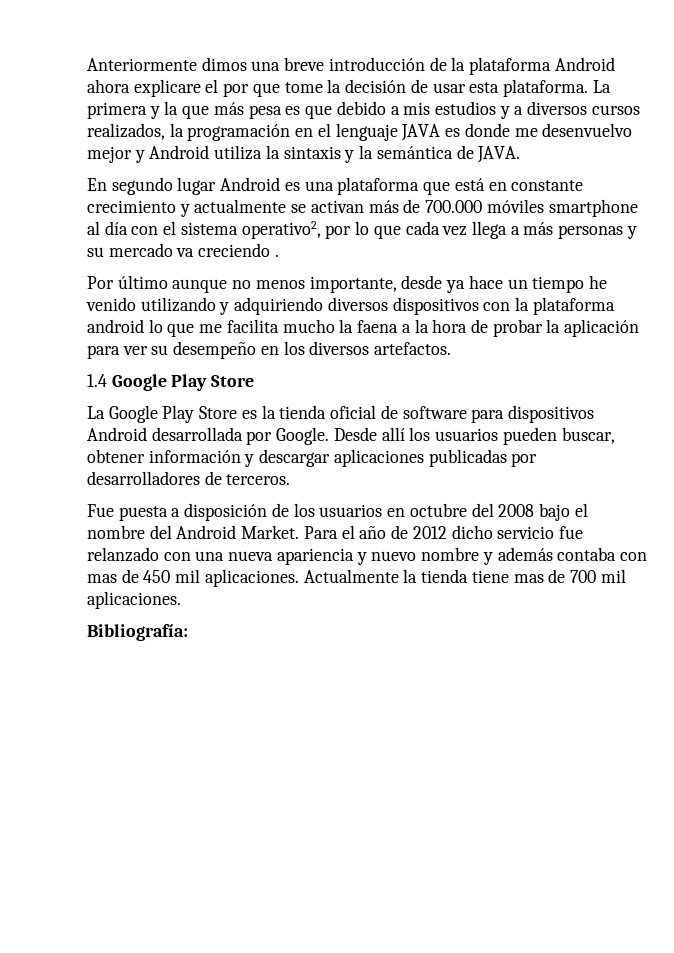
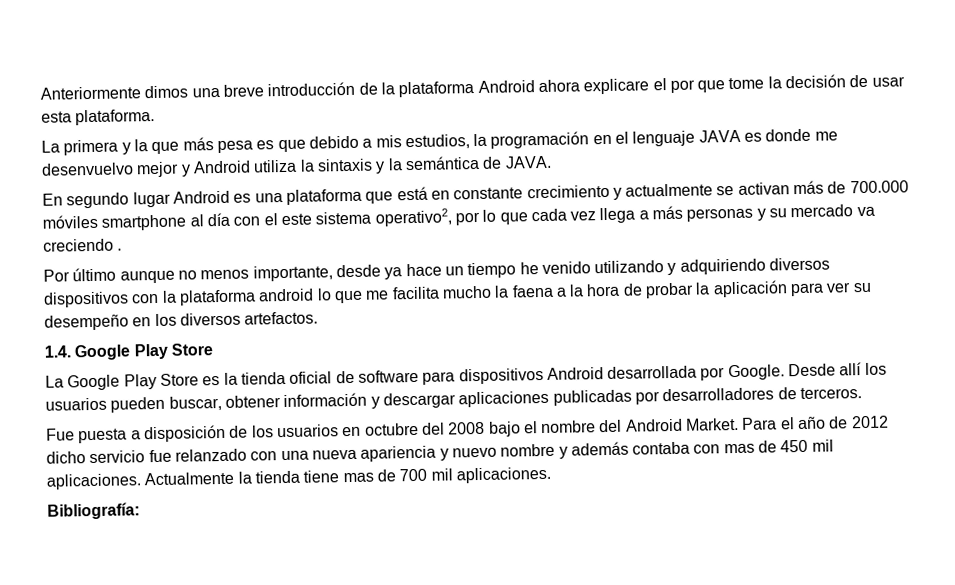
- Anteriormente dimos una breve introducción de la plataforma Android ahora explicare el por que tome la decisión de usar esta plataforma. La primera y la que más pesa es que debido a mis estudios y a diversos cursos realizados, la programación en el lenguaje JAVA es donde me desenvuelvo mejor y Android utiliza la sintaxis y la semántica de JAVA.
+ Anteriormente dimos una breve introducción de la plataforma Android ahora explicare el por que tome la decisión de usar esta plataforma.
+ La primera y la que más pesa es que debido a mis estudios, la programación en el lenguaje JAVA es donde me desenvuelvo mejor y Android utiliza la sintaxis y la semántica de JAVA.
- En segundo lugar Android es una plataforma que está en constante crecimiento y actualmente se activan más de 700.000 móviles smartphone al día con el sistema operativo2, por lo que cada vez llega a más personas y su mercado va creciendo .
+ En segundo lugar Android es una plataforma que está en constante crecimiento y actualmente se activan más de 700.000 móviles smartphone al día con el este sistema operativo2, por lo que cada vez llega a más personas y su mercado va creciendo .
- 1.4 Google Play Store
+ 1.4. Google Play Store

